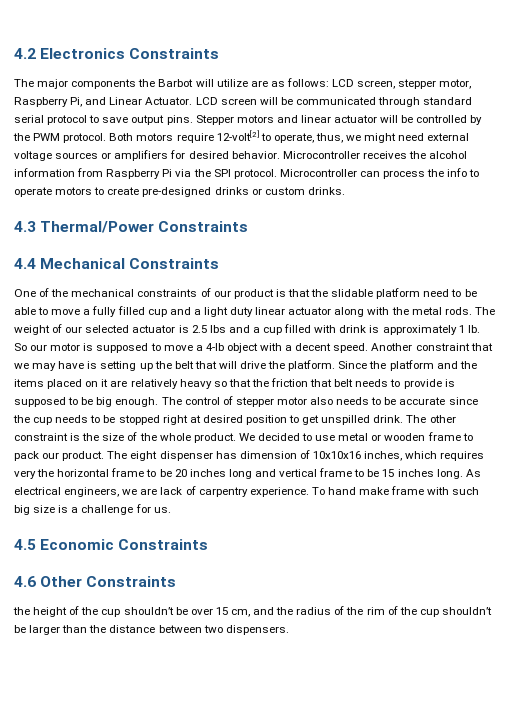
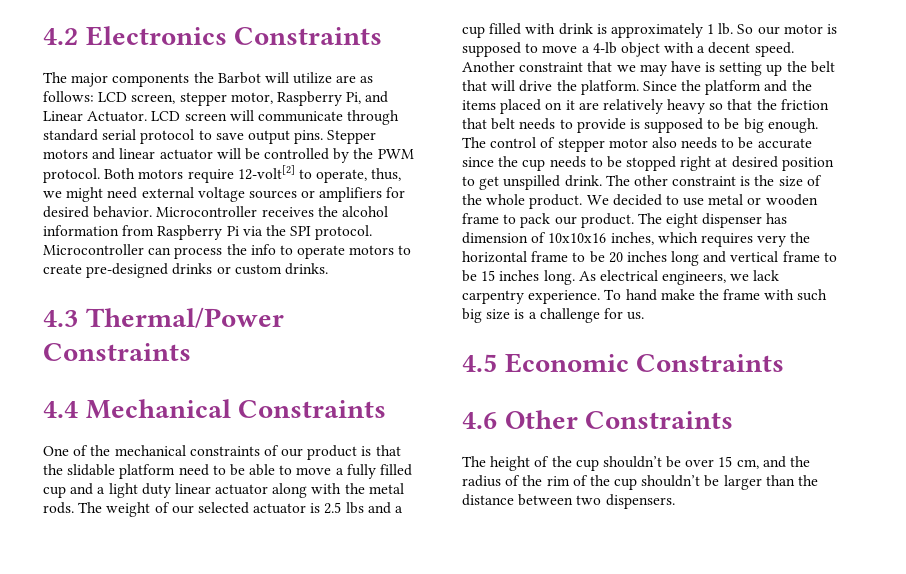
- LCD screen will be communicated through standard serial protocol to save output pins.
+ LCD screen will communicate through standard serial protocol to save output pins.
- As electrical engineers, we are lack of carpentry experience.
+ As electrical engineers, we lack carpentry experience.
- To hand make frame with such big size is a challenge for us.
+ To hand make the frame with such big size is a challenge for us.
- the height of the cup shouldn’t be over 15 cm, and the radius of the rim of the cup shouldn’t be larger than the distance between two dispensers.
+ The height of the cup shouldn’t be over 15 cm, and the radius of the rim of the cup shouldn’t be larger than the distance between two dispensers.

